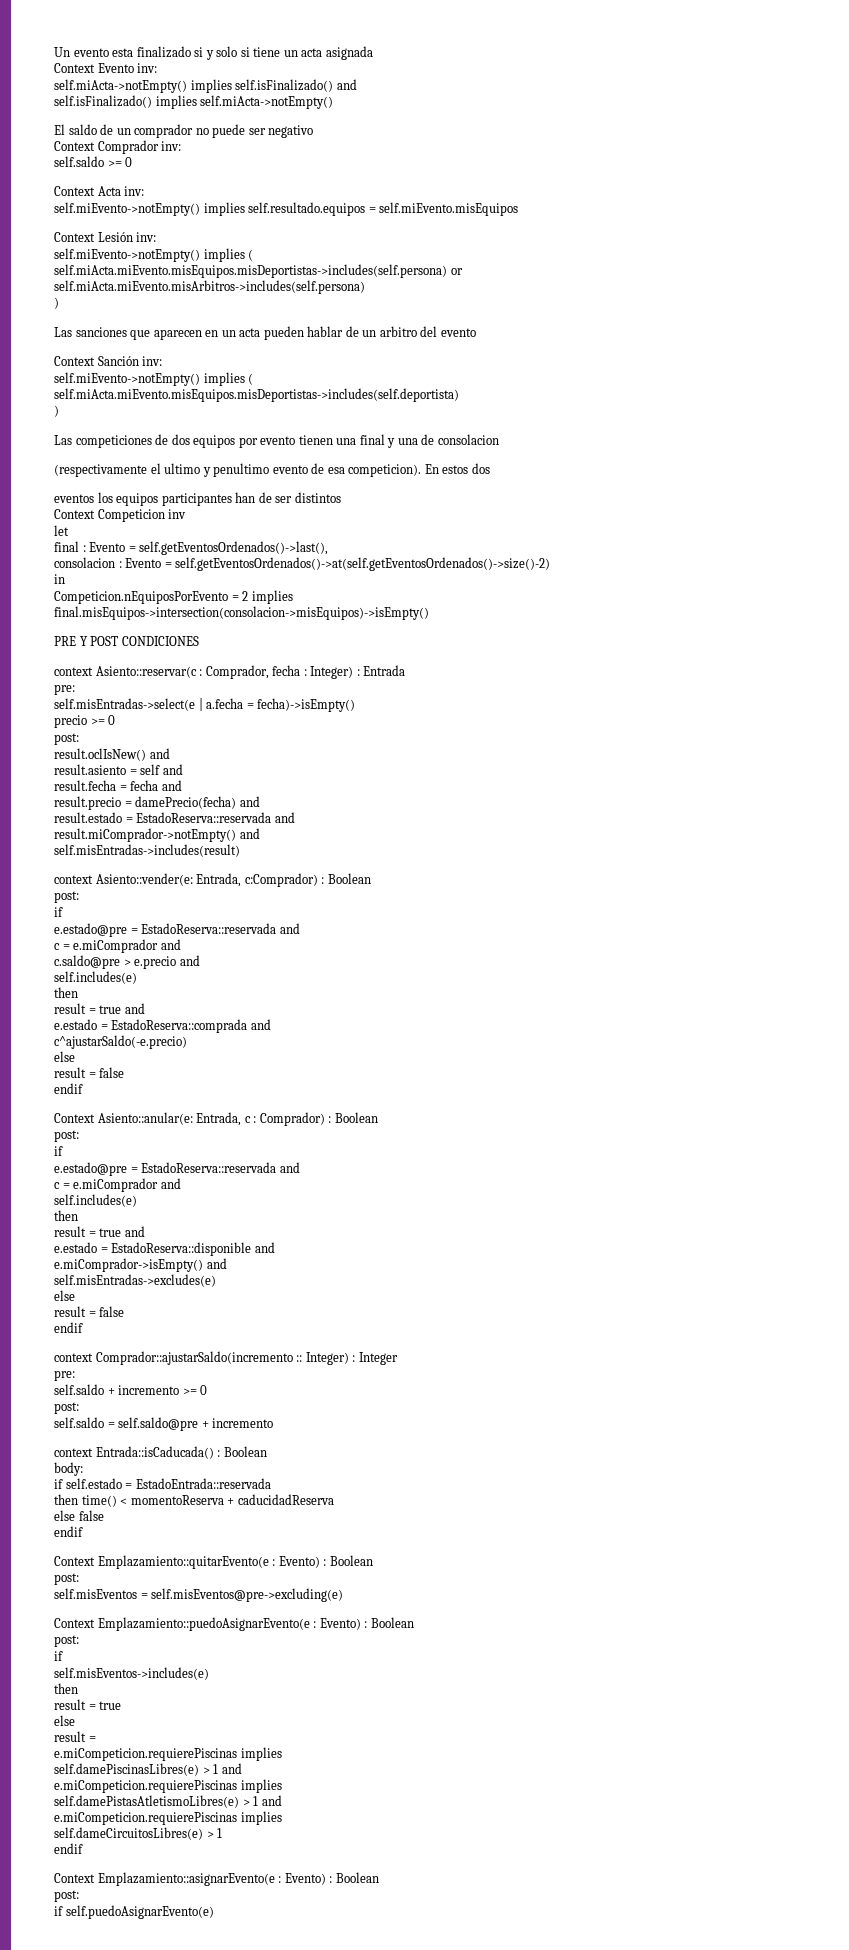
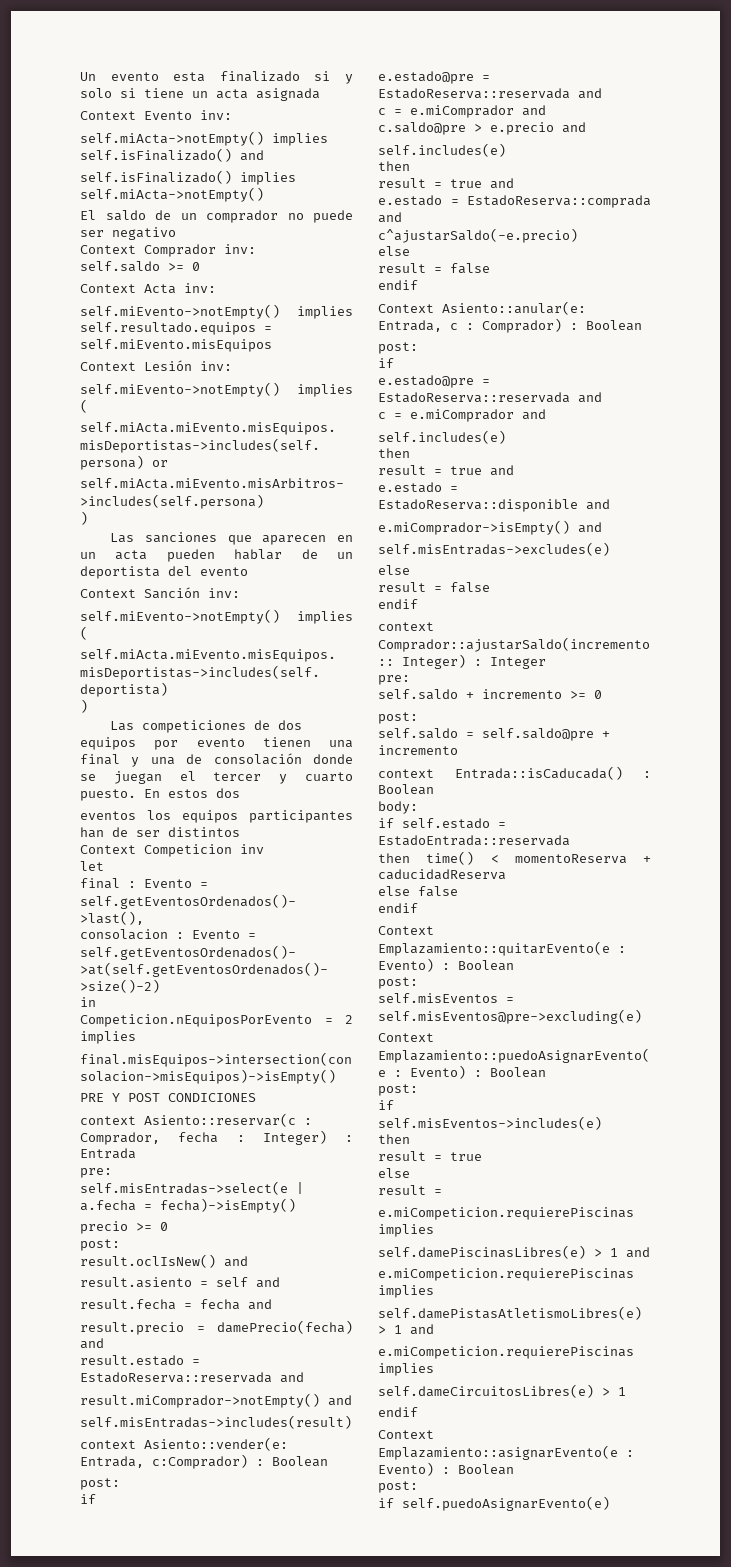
- Las sanciones que aparecen en un acta pueden hablar de un arbitro del evento
+ Las sanciones que aparecen en un acta pueden hablar de un deportista del evento
- Las competiciones de dos equipos por evento tienen una final y una de consolacion
- (respectivamente el ultimo y penultimo evento de esa competicion).
+ Las competiciones de dos equipos por evento tienen una final y una de consolación donde se juegan el tercer y cuarto puesto.

